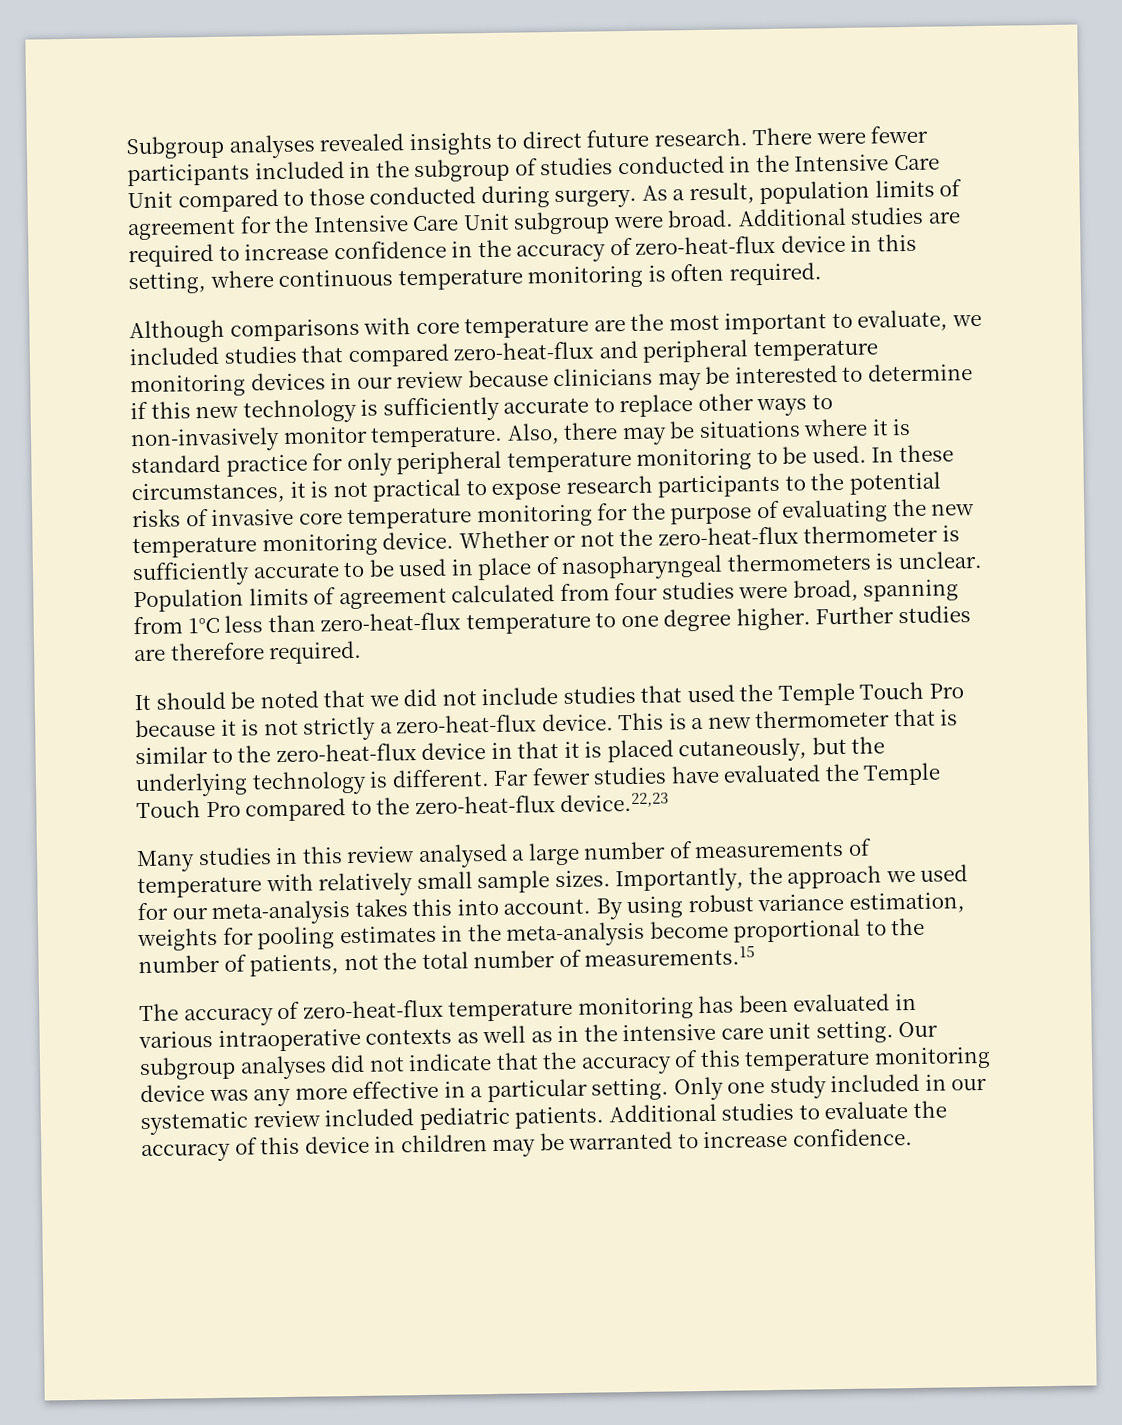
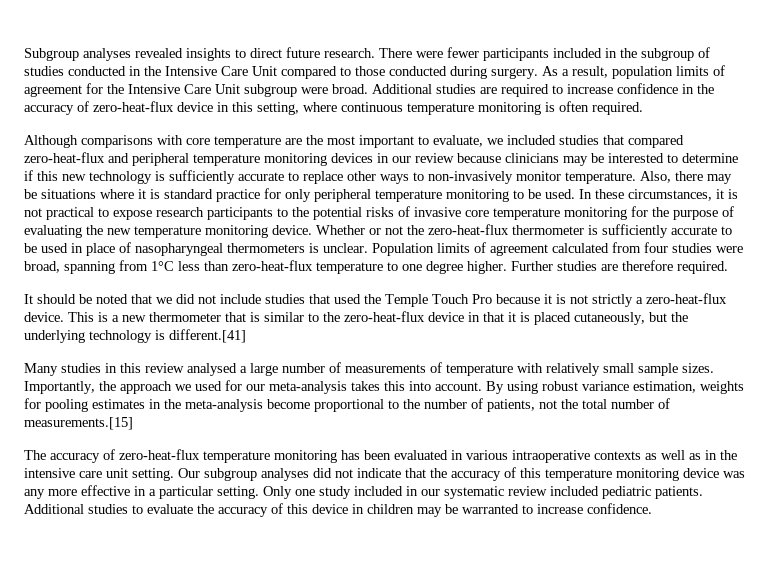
- This is a new thermometer that is similar to the zero-heat-flux device in that it is placed cutaneously, but the underlying technology is different. Far fewer studies have evaluated the Temple Touch Pro compared to the zero-heat-flux device.22,23
+ This is a new thermometer that is similar to the zero-heat-flux device in that it is placed cutaneously, but the underlying technology is different.[41]
- By using robust variance estimation, weights for pooling estimates in the meta-analysis become proportional to the number of patients, not the total number of measurements.15
+ By using robust variance estimation, weights for pooling estimates in the meta-analysis become proportional to the number of patients, not the total number of measurements.[15]

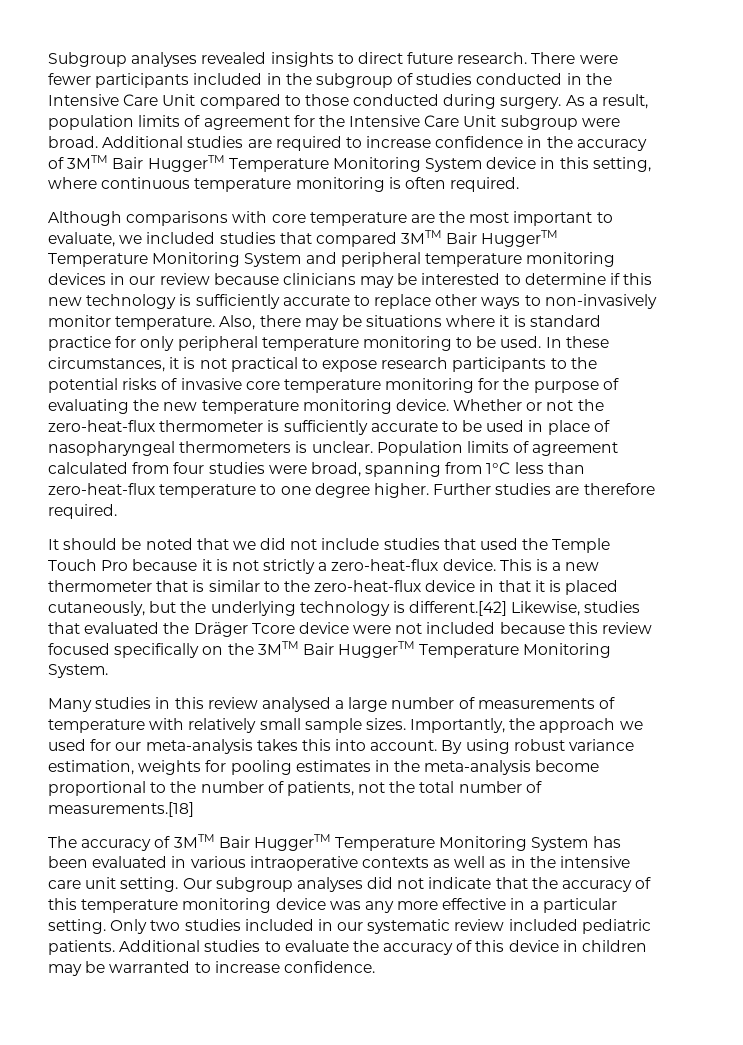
- Additional studies are required to increase confidence in the accuracy of zero-heat-flux device in this setting, where continuous temperature monitoring is often required.
+ Additional studies are required to increase confidence in the accuracy of 3MTM Bair HuggerTM Temperature Monitoring System device in this setting, where continuous temperature monitoring is often required.
- Although comparisons with core temperature are the most important to evaluate, we included studies that compared zero-heat-flux and peripheral temperature monitoring devices in our review because clinicians may be interested to determine if this new technology is sufficiently accurate to replace other ways to non-invasively monitor temperature.
+ Although comparisons with core temperature are the most important to evaluate, we included studies that compared 3MTM Bair HuggerTM Temperature Monitoring System and peripheral temperature monitoring devices in our review because clinicians may be interested to determine if this new technology is sufficiently accurate to replace other ways to non-invasively monitor temperature.
- This is a new thermometer that is similar to the zero-heat-flux device in that it is placed cutaneously, but the underlying technology is different.[41]
+ This is a new thermometer that is similar to the zero-heat-flux device in that it is placed cutaneously, but the underlying technology is different.[42] Likewise, studies that evaluated the Dräger Tcore device were not included because this review focused specifically on the 3MTM Bair HuggerTM Temperature Monitoring System.
- By using robust variance estimation, weights for pooling estimates in the meta-analysis become proportional to the number of patients, not the total number of measurements.[15]
+ By using robust variance estimation, weights for pooling estimates in the meta-analysis become proportional to the number of patients, not the total number of measurements.[18]
- The accuracy of zero-heat-flux temperature monitoring has been evaluated in various intraoperative contexts as well as in the intensive care unit setting.
+ The accuracy of 3MTM Bair HuggerTM Temperature Monitoring System has been evaluated in various intraoperative contexts as well as in the intensive care unit setting.
- Only one study included in our systematic review included pediatric patients.
+ Only two studies included in our systematic review included pediatric patients.

